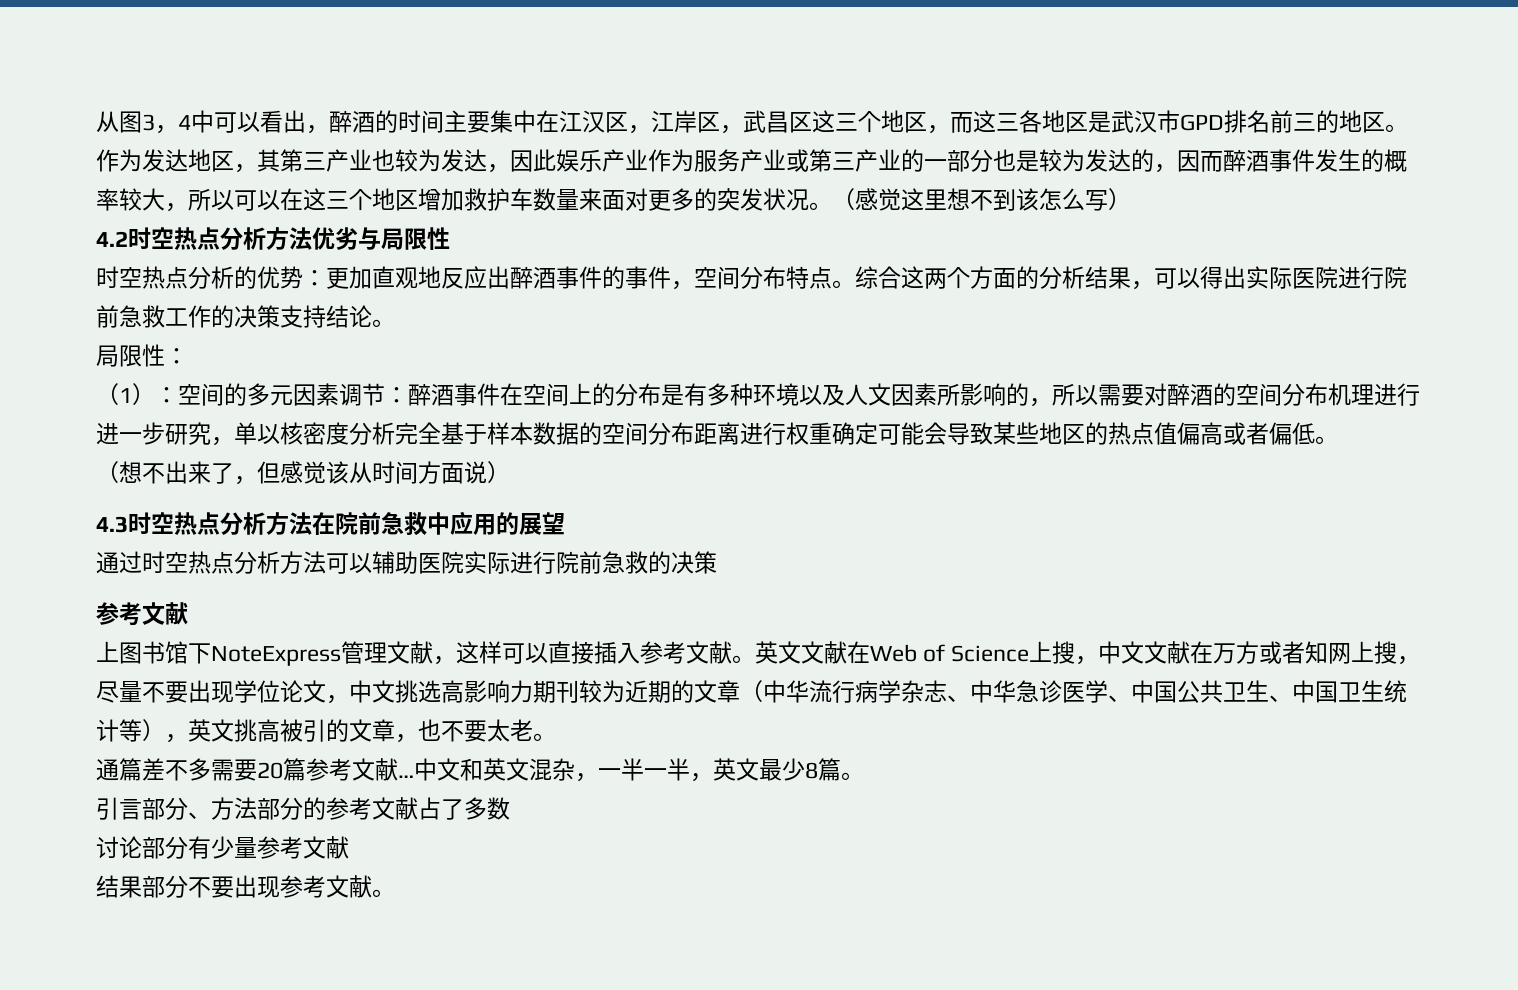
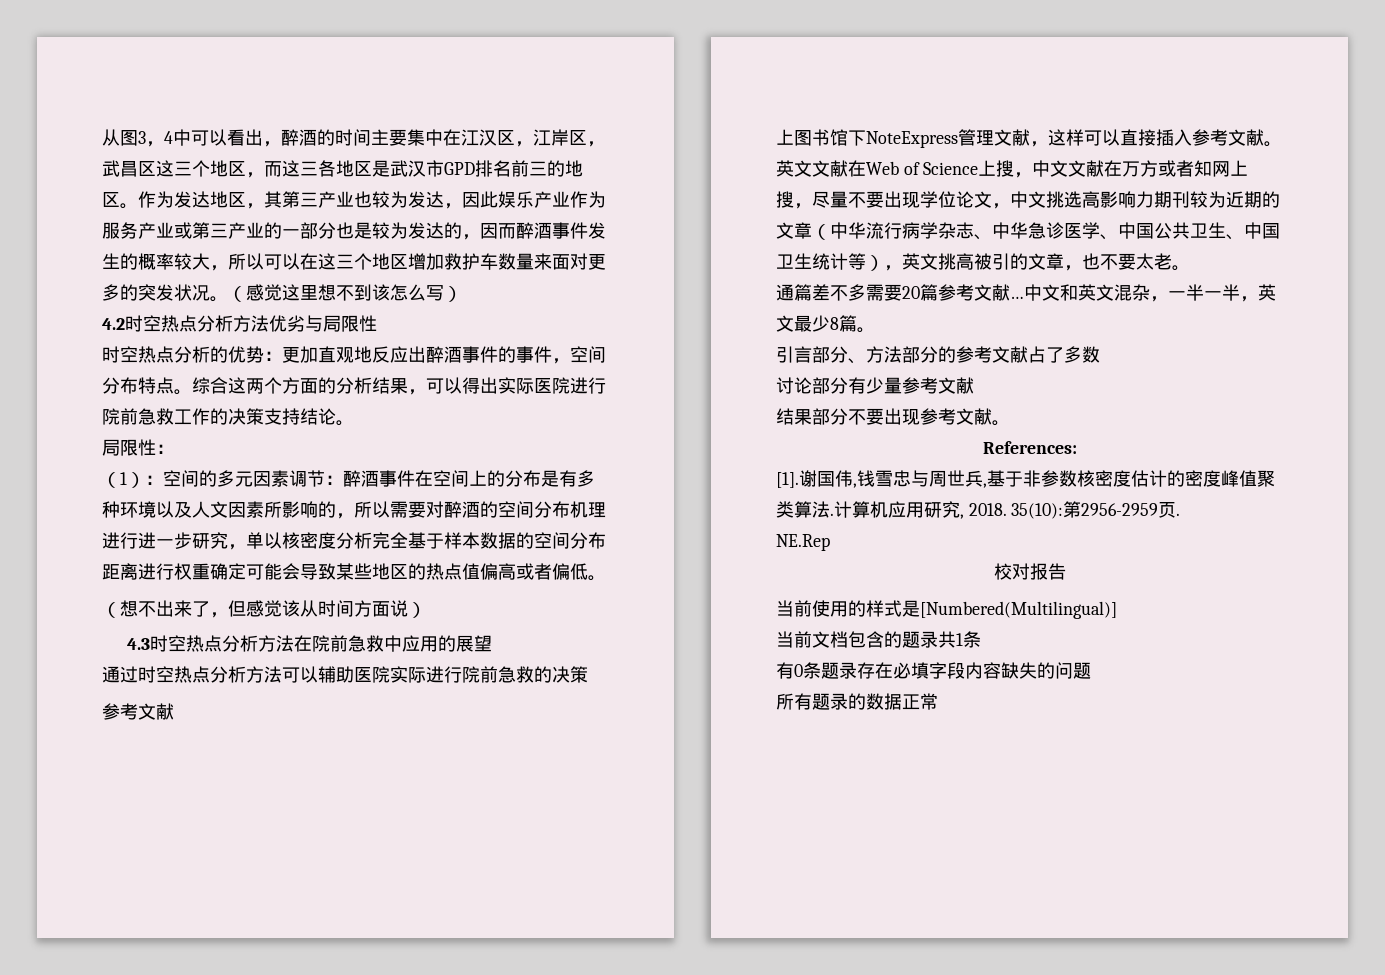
+ References:
+ [1].谢国伟,钱雪忠与周世兵,基于非参数核密度估计的密度峰值聚类算法.计算机应用研究, 2018. 35(10):第2956-2959页.
+ NE.Rep
+ 校对报告
+ 当前使用的样式是[Numbered(Multilingual)]
+ 当前文档包含的题录共1条
+ 有0条题录存在必填字段内容缺失的问题
+ 所有题录的数据正常

